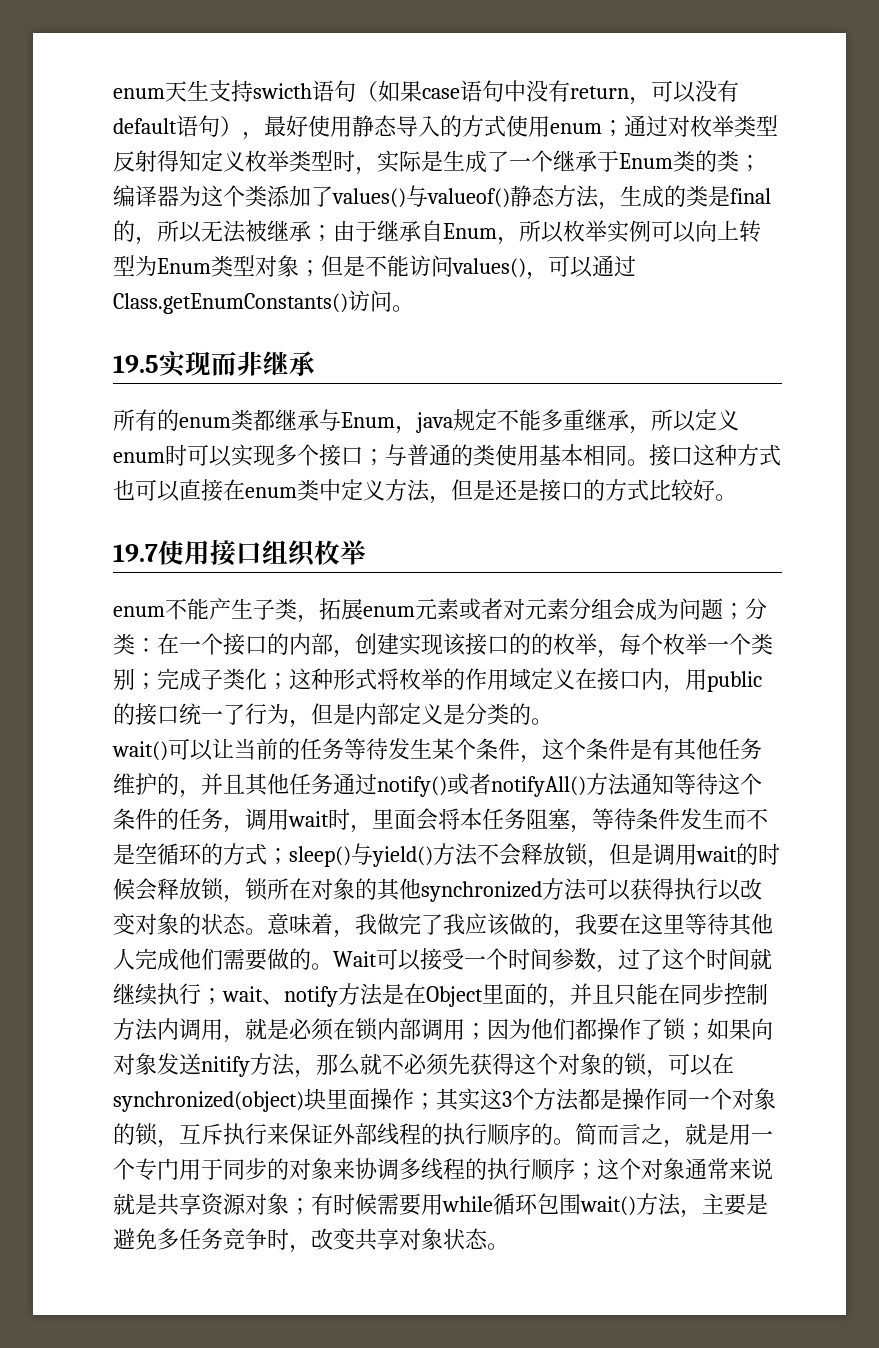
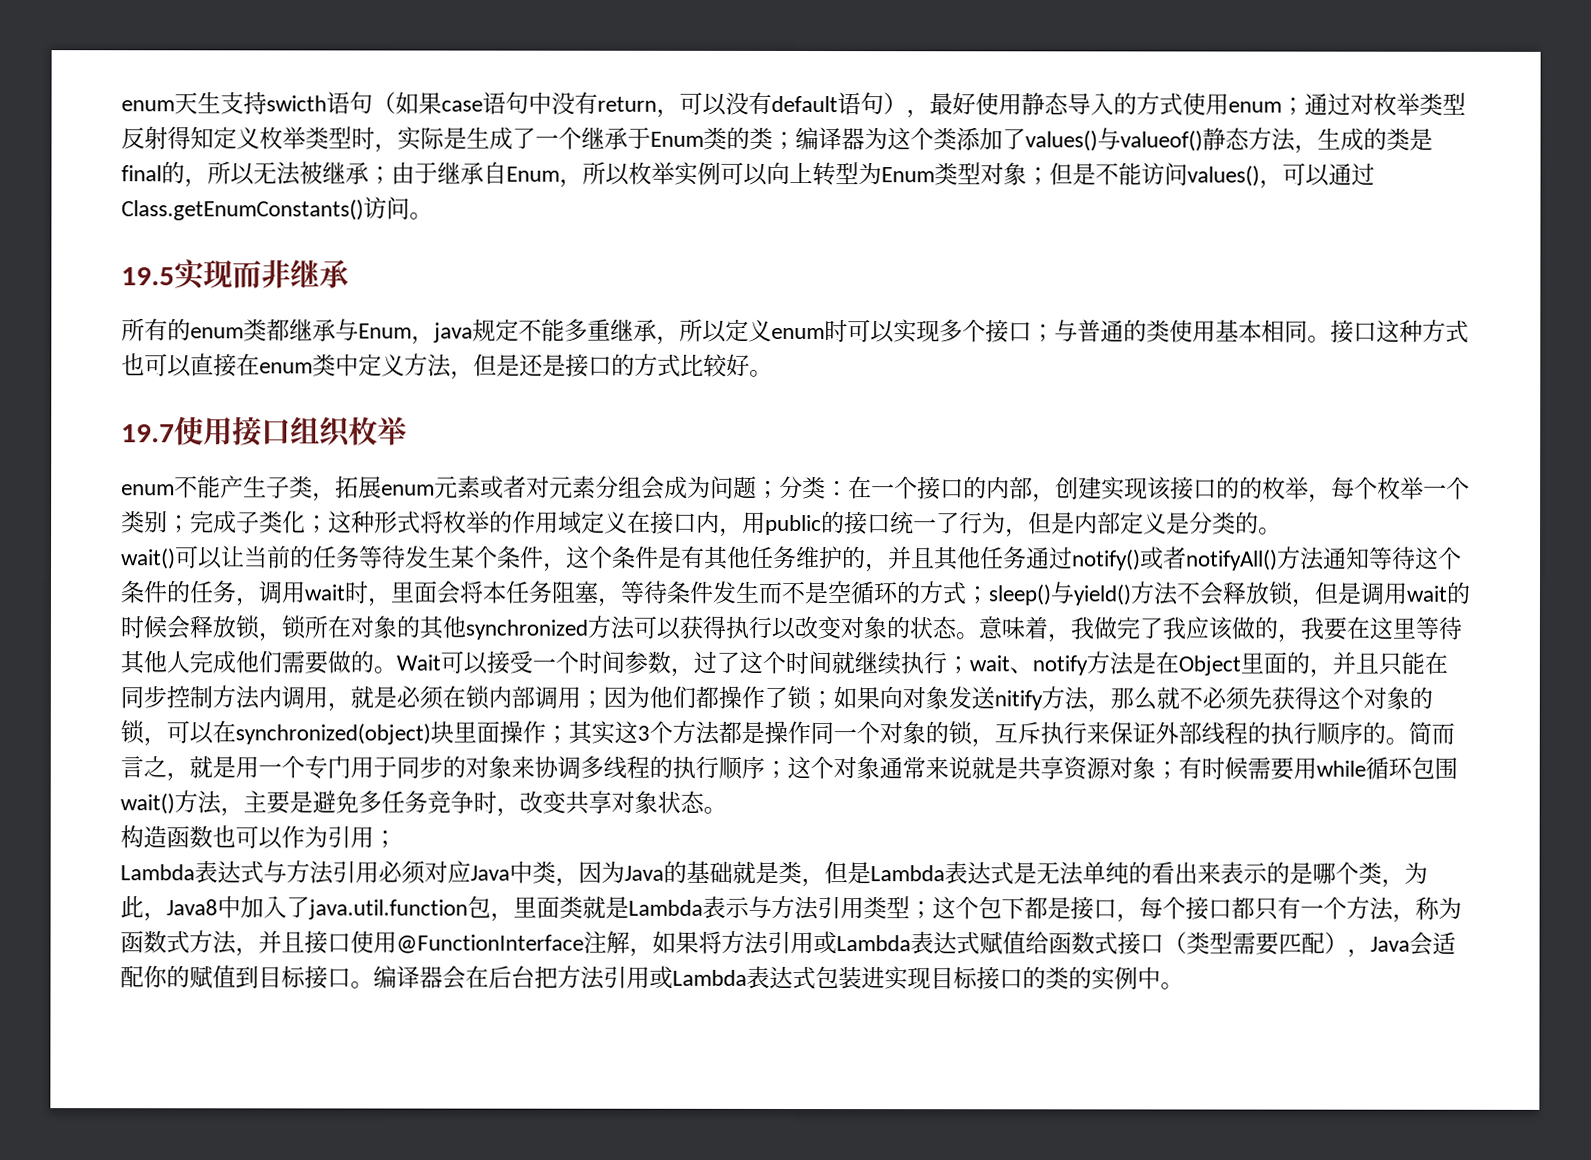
+ 构造函数也可以作为引用；
+ Lambda表达式与方法引用必须对应Java中类，因为Java的基础就是类，但是Lambda表达式是无法单纯的看出来表示的是哪个类，为此，Java8中加入了java.util.function包，里面类就是Lambda表示与方法引用类型；这个包下都是接口，每个接口都只有一个方法，称为函数式方法，并且接口使用@FunctionInterface注解，如果将方法引用或Lambda表达式赋值给函数式接口（类型需要匹配），Java会适配你的赋值到目标接口。编译器会在后台把方法引用或Lambda表达式包装进实现目标接口的类的实例中。

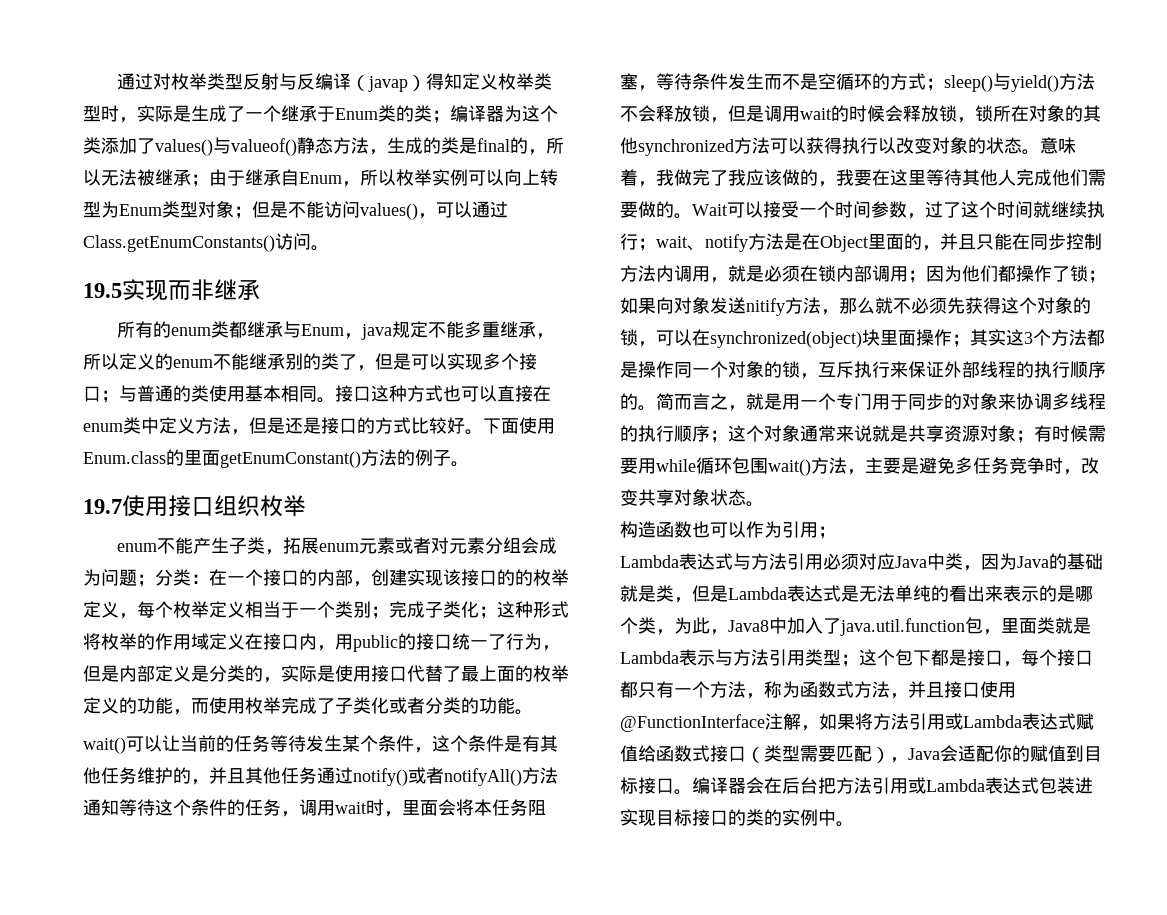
- enum天生支持swicth语句（如果case语句中没有return，可以没有default语句），最好使用静态导入的方式使用enum；通过对枚举类型反射得知定义枚举类型时，实际是生成了一个继承于Enum类的类；编译器为这个类添加了values()与valueof()静态方法，生成的类是final的，所以无法被继承；由于继承自Enum，所以枚举实例可以向上转型为Enum类型对象；但是不能访问values()，可以通过Class.getEnumConstants()访问。
+ 通过对枚举类型反射与反编译（javap）得知定义枚举类型时，实际是生成了一个继承于Enum类的类；编译器为这个类添加了values()与valueof()静态方法，生成的类是final的，所以无法被继承；由于继承自Enum，所以枚举实例可以向上转型为Enum类型对象；但是不能访问values()，可以通过Class.getEnumConstants()访问。
- 所有的enum类都继承与Enum，java规定不能多重继承，所以定义enum时可以实现多个接口；与普通的类使用基本相同。
+ 所有的enum类都继承与Enum，java规定不能多重继承，所以定义的enum不能继承别的类了，但是可以实现多个接口；与普通的类使用基本相同。
+ 下面使用Enum.class的里面getEnumConstant()方法的例子。
- enum不能产生子类，拓展enum元素或者对元素分组会成为问题；分类：在一个接口的内部，创建实现该接口的的枚举，每个枚举一个类别；完成子类化；这种形式将枚举的作用域定义在接口内，用public的接口统一了行为，但是内部定义是分类的。
+ enum不能产生子类，拓展enum元素或者对元素分组会成为问题；分类：在一个接口的内部，创建实现该接口的的枚举定义，每个枚举定义相当于一个类别；完成子类化；这种形式将枚举的作用域定义在接口内，用public的接口统一了行为，但是内部定义是分类的，实际是使用接口代替了最上面的枚举定义的功能，而使用枚举完成了子类化或者分类的功能。

